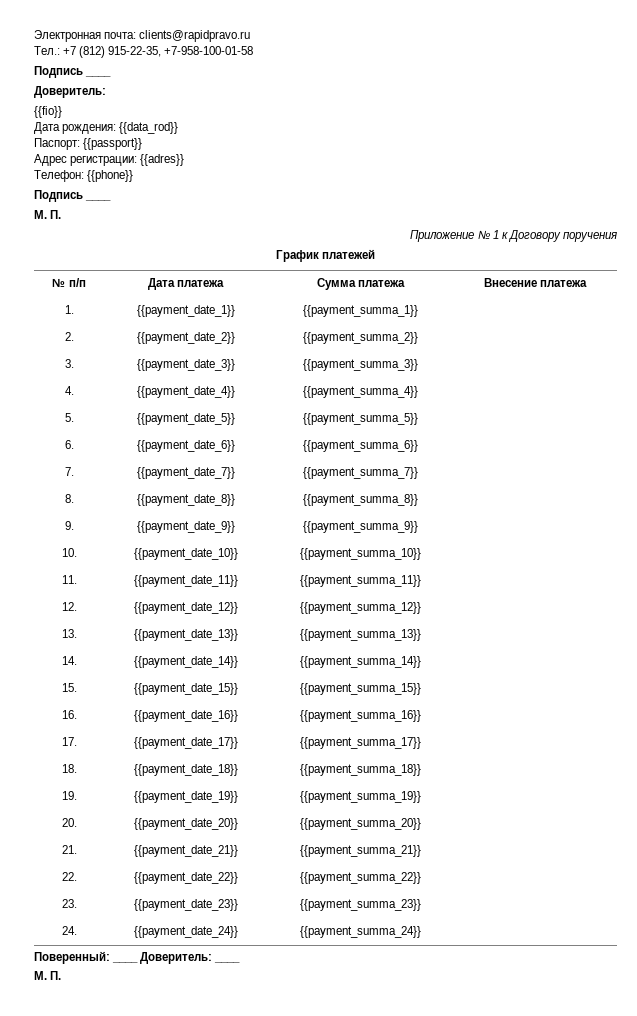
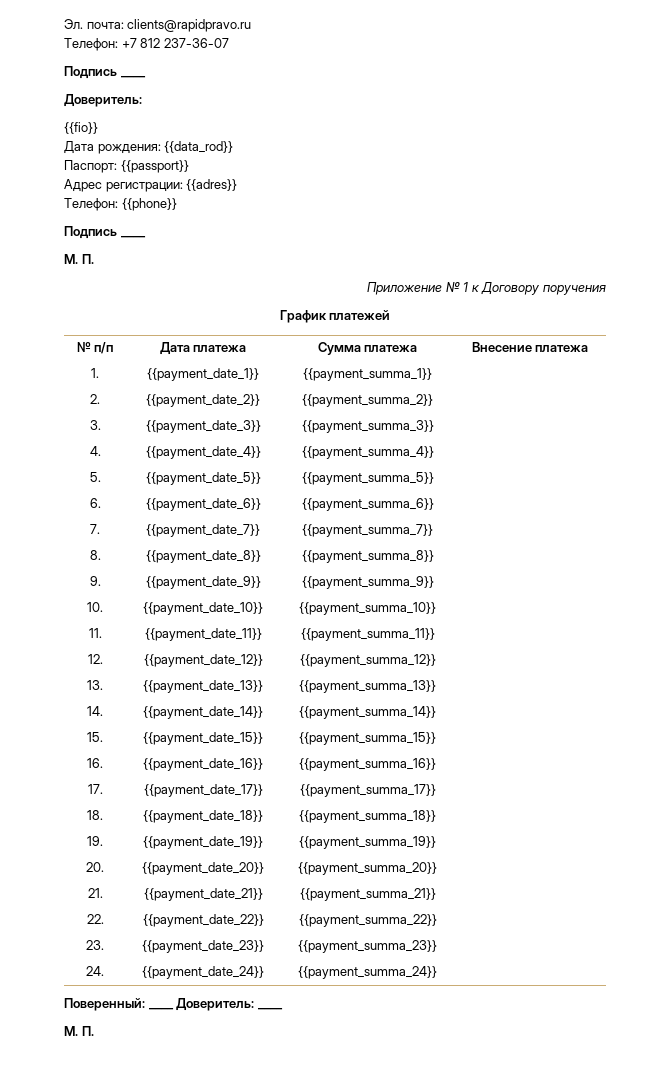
- Электронная почта: clients@rapidpravo.ru
+ Эл. почта: clients@rapidpravo.ru
- Тел.: +7 (812) 915-22-35, +7-958-100-01-58
+ Телефон: +7 812 237-36-07

